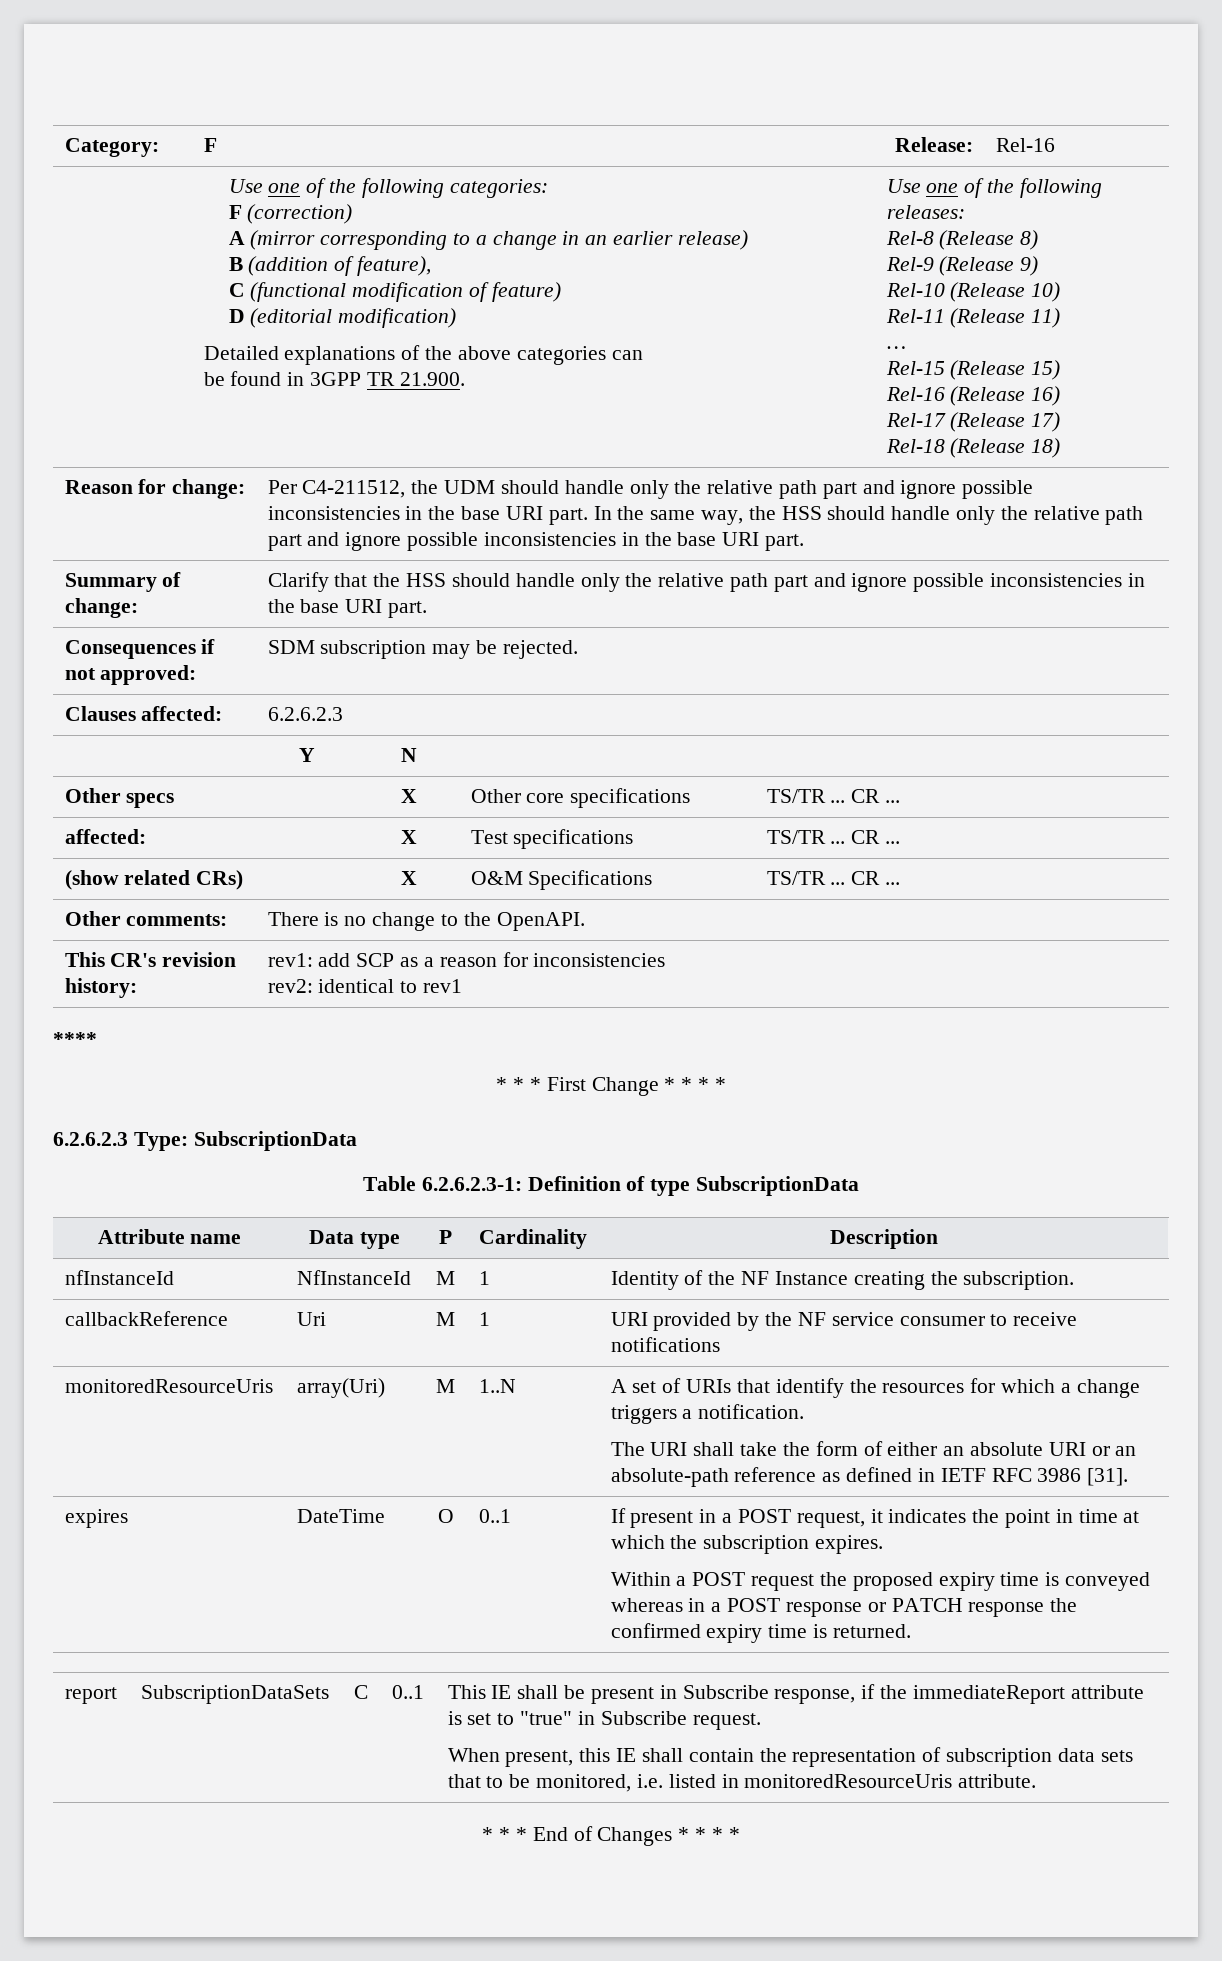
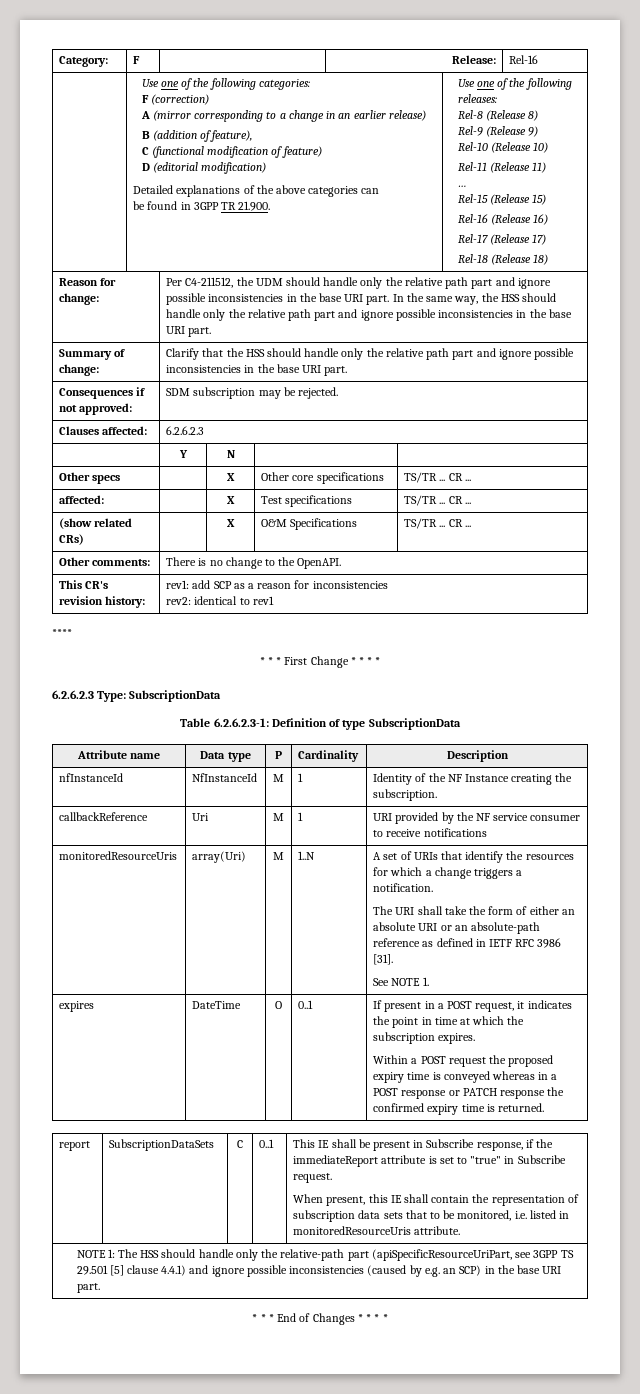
+ See NOTE 1.
+ NOTE 1: The HSS should handle only the relative-path part (apiSpecificResourceUriPart, see 3GPP TS 29.501 [5] clause 4.4.1) and ignore possible inconsistencies (caused by e.g. an SCP) in the base URI part.

